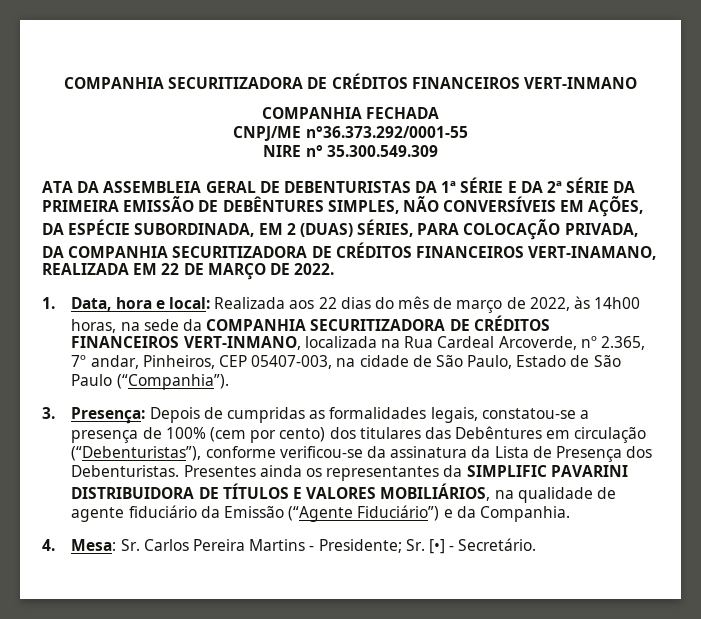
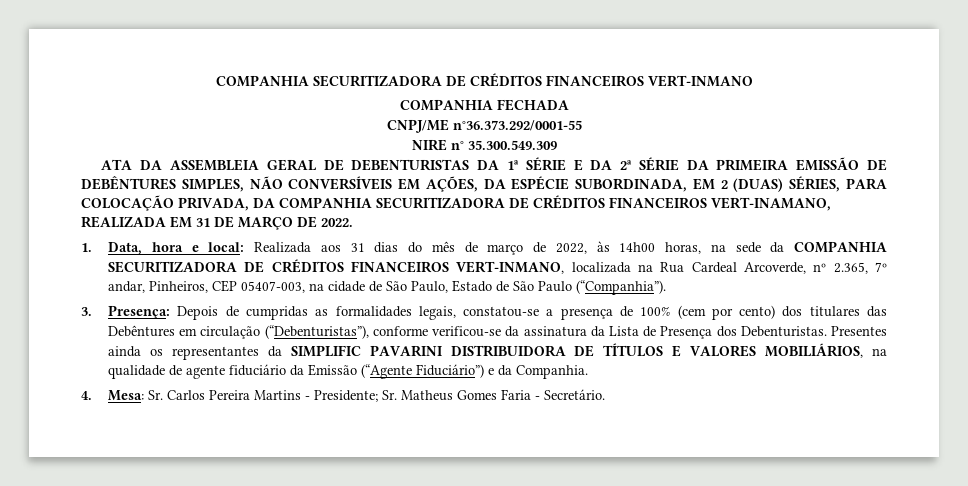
- ATA DA ASSEMBLEIA GERAL DE DEBENTURISTAS DA 1ª SÉRIE E DA 2ª SÉRIE DA PRIMEIRA EMISSÃO DE DEBÊNTURES SIMPLES, NÃO CONVERSÍVEIS EM AÇÕES, DA ESPÉCIE SUBORDINADA, EM 2 (DUAS) SÉRIES, PARA COLOCAÇÃO PRIVADA, DA COMPANHIA SECURITIZADORA DE CRÉDITOS FINANCEIROS VERT-INAMANO, REALIZADA EM 22 DE MARÇO DE 2022.
+ ATA DA ASSEMBLEIA GERAL DE DEBENTURISTAS DA 1ª SÉRIE E DA 2ª SÉRIE DA PRIMEIRA EMISSÃO DE DEBÊNTURES SIMPLES, NÃO CONVERSÍVEIS EM AÇÕES, DA ESPÉCIE SUBORDINADA, EM 2 (DUAS) SÉRIES, PARA COLOCAÇÃO PRIVADA, DA COMPANHIA SECURITIZADORA DE CRÉDITOS FINANCEIROS VERT-INAMANO, REALIZADA EM 31 DE MARÇO DE 2022.
- 1. Data, hora e local: Realizada aos 22 dias do mês de março de 2022, às 14h00 horas, na sede da COMPANHIA SECURITIZADORA DE CRÉDITOS FINANCEIROS VERT-INMANO, localizada na Rua Cardeal Arcoverde, nº 2.365, 7º andar, Pinheiros, CEP 05407-003, na cidade de São Paulo, Estado de São Paulo (“Companhia”).
+ 1. Data, hora e local: Realizada aos 31 dias do mês de março de 2022, às 14h00 horas, na sede da COMPANHIA SECURITIZADORA DE CRÉDITOS FINANCEIROS VERT-INMANO, localizada na Rua Cardeal Arcoverde, nº 2.365, 7º andar, Pinheiros, CEP 05407-003, na cidade de São Paulo, Estado de São Paulo (“Companhia”).
- 4. Mesa: Sr. Carlos Pereira Martins - Presidente; Sr. [•] - Secretário.
+ 4. Mesa: Sr. Carlos Pereira Martins - Presidente; Sr. Matheus Gomes Faria - Secretário.

